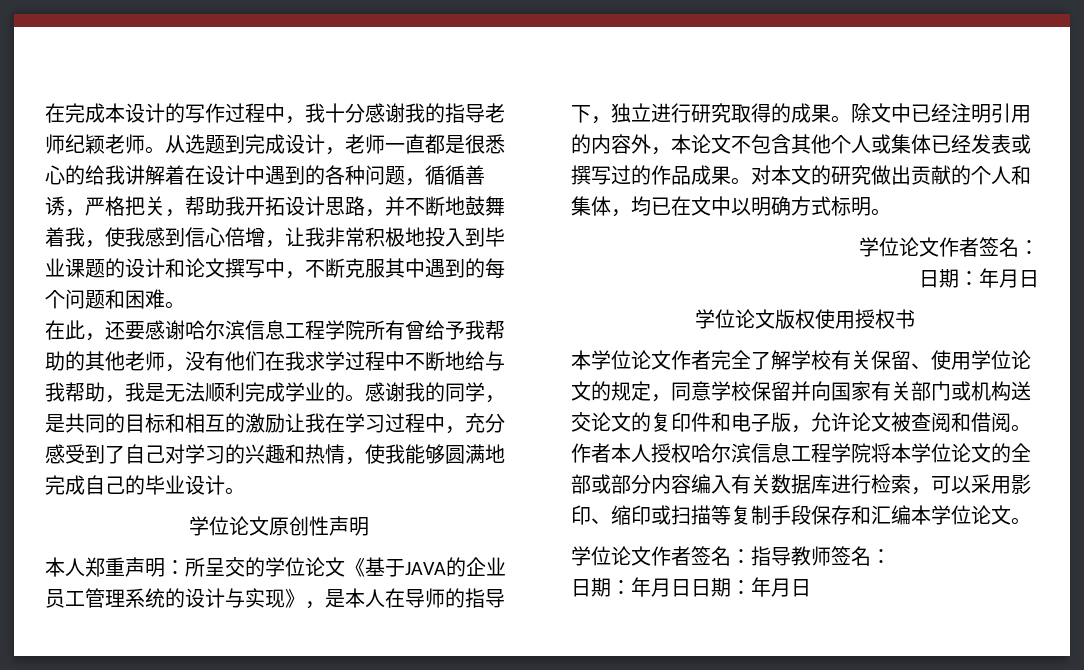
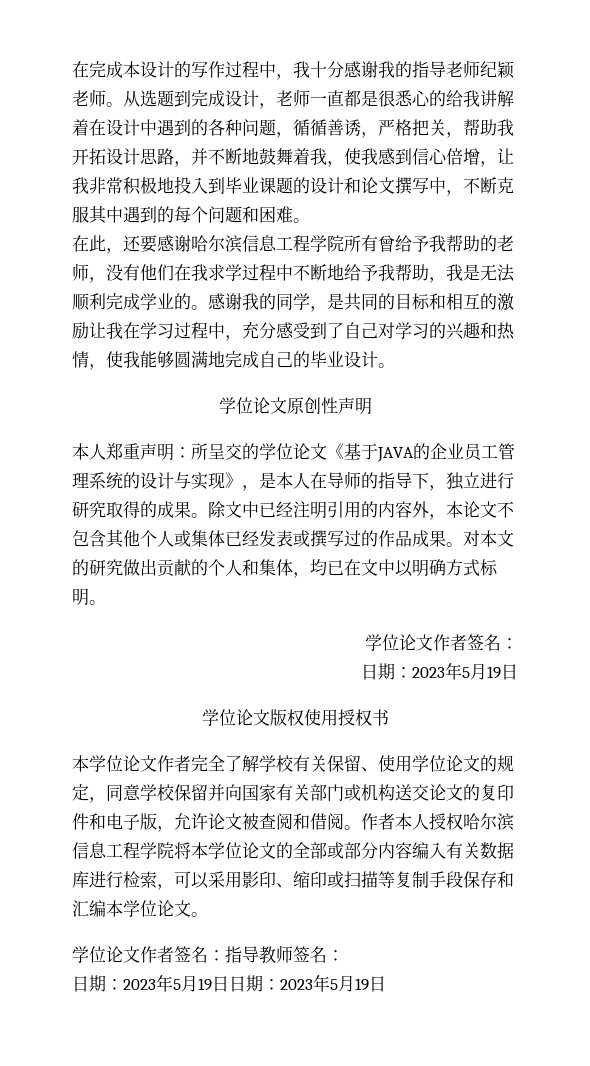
- 在此，还要感谢哈尔滨信息工程学院所有曾给予我帮助的其他老师，没有他们在我求学过程中不断地给与我帮助，我是无法顺利完成学业的。
+ 在此，还要感谢哈尔滨信息工程学院所有曾给予我帮助的老师，没有他们在我求学过程中不断地给予我帮助，我是无法顺利完成学业的。
  对本文的研究做出贡献的个人和集体，均已在文中以明确方式标明。
  学位论文作者签名：
- 日期：年月日
+ 日期：2023年5月19日
- 日期：年月日日期：年月日
+ 日期：2023年5月19日日期：2023年5月19日

